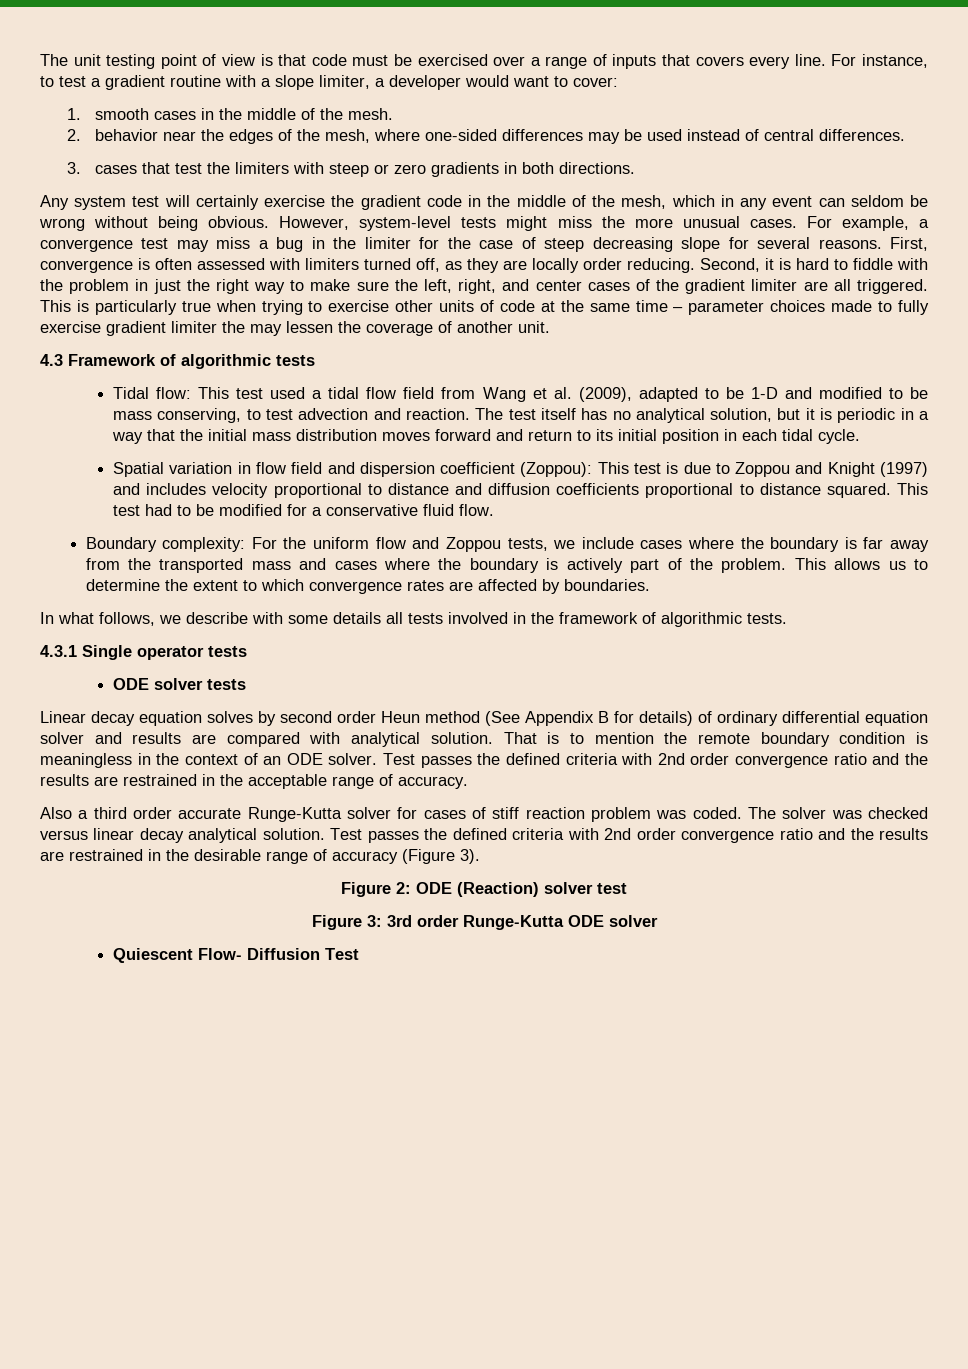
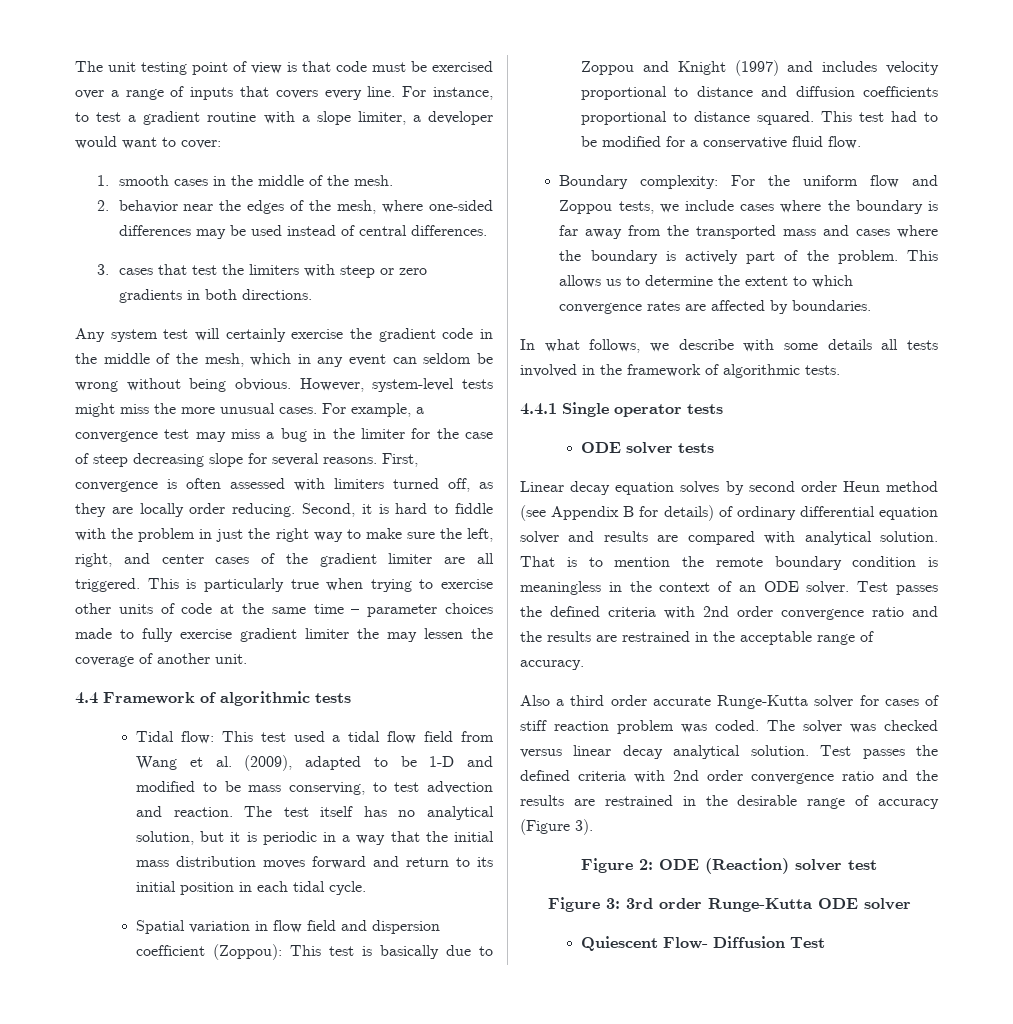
- 4.3 Framework of algorithmic tests
+ 4.4 Framework of algorithmic tests
- Spatial variation in flow field and dispersion coefficient (Zoppou): This test is due to Zoppou and Knight (1997) and includes velocity proportional to distance and diffusion coefficients proportional to distance squared.
+ Spatial variation in flow field and dispersion coefficient (Zoppou): This test is basically due to Zoppou and Knight (1997) and includes velocity proportional to distance and diffusion coefficients proportional to distance squared.
- 4.3.1 Single operator tests
+ 4.4.1 Single operator tests
- Linear decay equation solves by second order Heun method (See Appendix B for details) of ordinary differential equation solver and results are compared with analytical solution.
+ Linear decay equation solves by second order Heun method (see Appendix B for details) of ordinary differential equation solver and results are compared with analytical solution.

